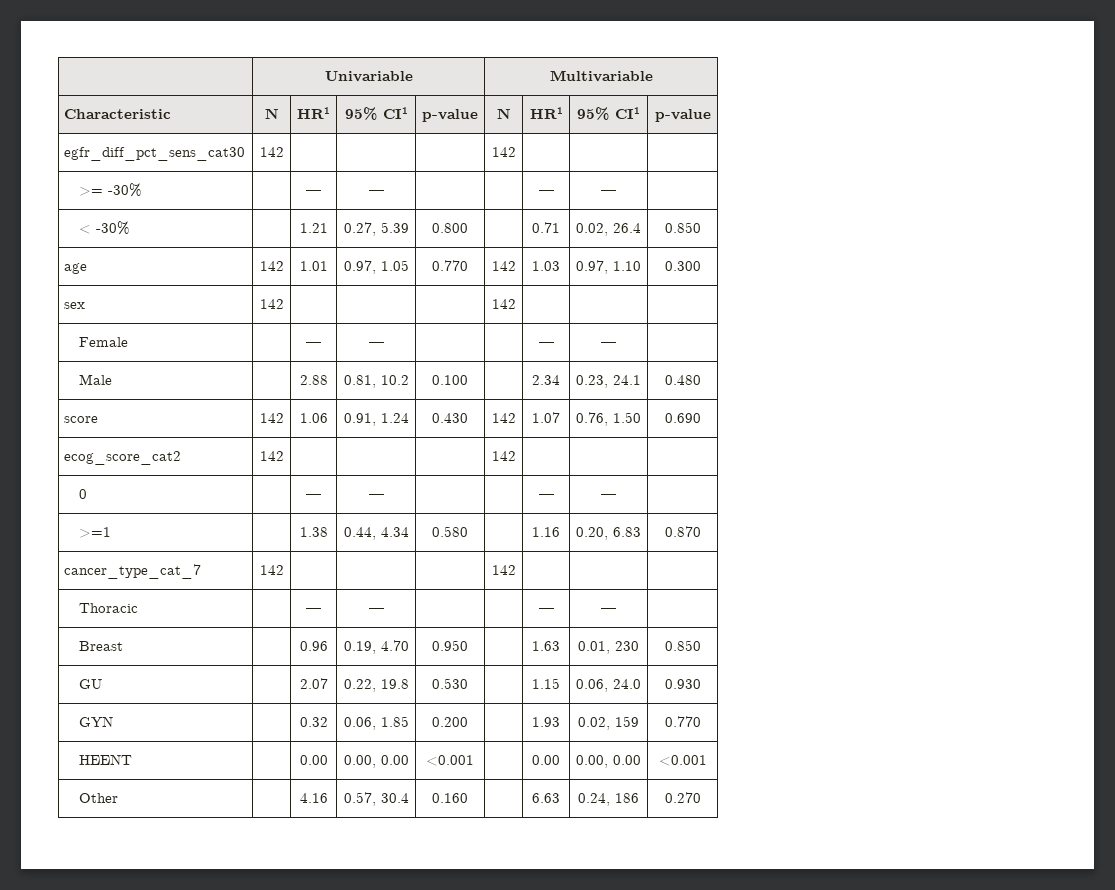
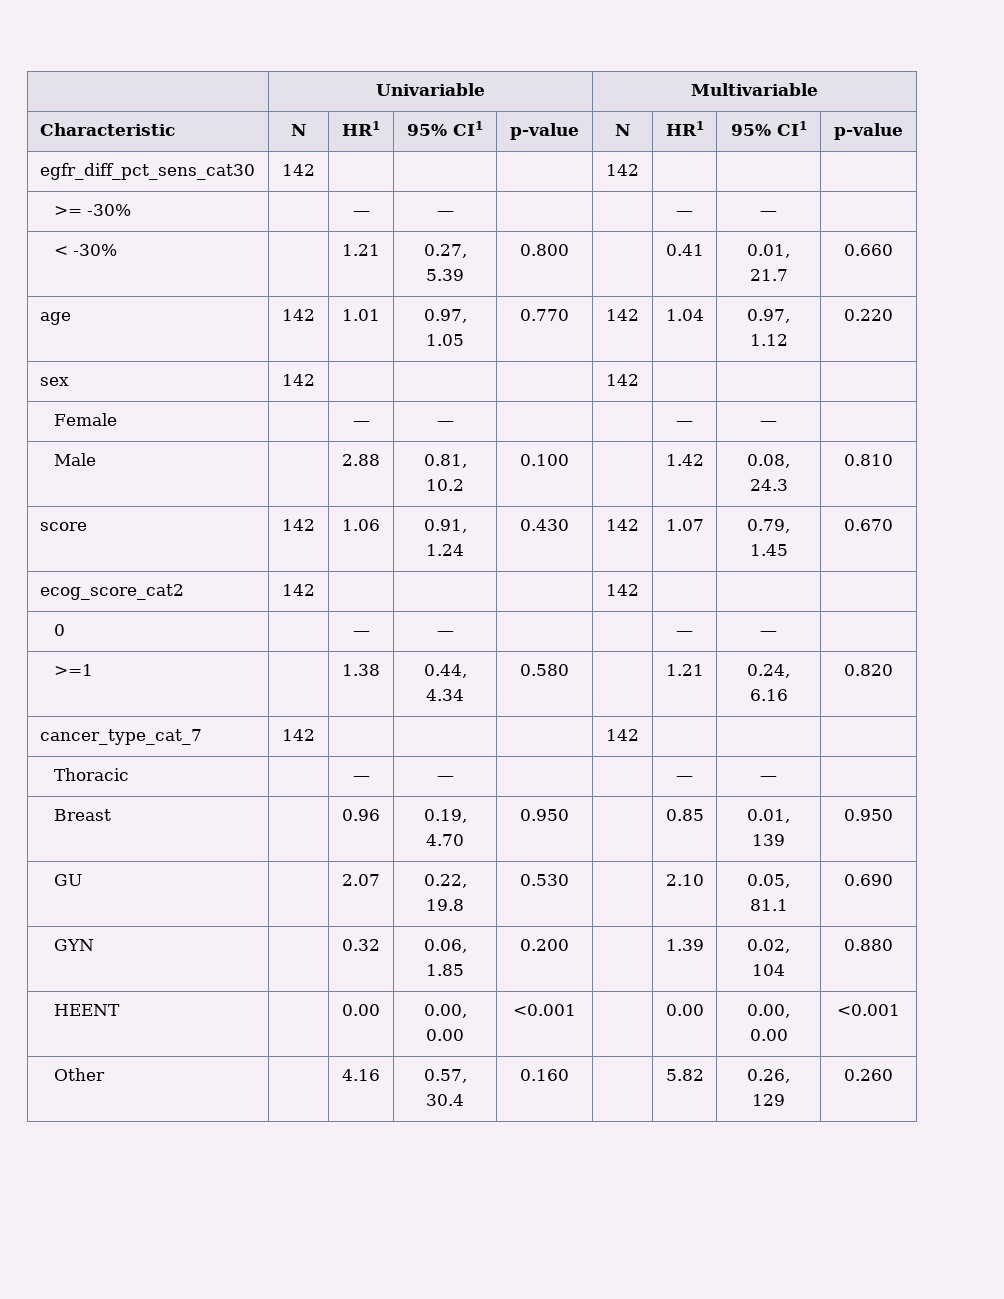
- < -30% | | 1.21 | 0.27, 5.39 | 0.800 | | 0.71 | 0.02, 26.4 | 0.850
+ < -30% | | 1.21 | 0.27, 5.39 | 0.800 | | 0.41 | 0.01, 21.7 | 0.660
- age | 142 | 1.01 | 0.97, 1.05 | 0.770 | 142 | 1.03 | 0.97, 1.10 | 0.300
+ age | 142 | 1.01 | 0.97, 1.05 | 0.770 | 142 | 1.04 | 0.97, 1.12 | 0.220
- Male | | 2.88 | 0.81, 10.2 | 0.100 | | 2.34 | 0.23, 24.1 | 0.480
+ Male | | 2.88 | 0.81, 10.2 | 0.100 | | 1.42 | 0.08, 24.3 | 0.810
- score | 142 | 1.06 | 0.91, 1.24 | 0.430 | 142 | 1.07 | 0.76, 1.50 | 0.690
+ score | 142 | 1.06 | 0.91, 1.24 | 0.430 | 142 | 1.07 | 0.79, 1.45 | 0.670
- >=1 | | 1.38 | 0.44, 4.34 | 0.580 | | 1.16 | 0.20, 6.83 | 0.870
+ >=1 | | 1.38 | 0.44, 4.34 | 0.580 | | 1.21 | 0.24, 6.16 | 0.820
- Breast | | 0.96 | 0.19, 4.70 | 0.950 | | 1.63 | 0.01, 230 | 0.850
+ Breast | | 0.96 | 0.19, 4.70 | 0.950 | | 0.85 | 0.01, 139 | 0.950
- GU | | 2.07 | 0.22, 19.8 | 0.530 | | 1.15 | 0.06, 24.0 | 0.930
+ GU | | 2.07 | 0.22, 19.8 | 0.530 | | 2.10 | 0.05, 81.1 | 0.690
- GYN | | 0.32 | 0.06, 1.85 | 0.200 | | 1.93 | 0.02, 159 | 0.770
+ GYN | | 0.32 | 0.06, 1.85 | 0.200 | | 1.39 | 0.02, 104 | 0.880
- Other | | 4.16 | 0.57, 30.4 | 0.160 | | 6.63 | 0.24, 186 | 0.270
+ Other | | 4.16 | 0.57, 30.4 | 0.160 | | 5.82 | 0.26, 129 | 0.260

